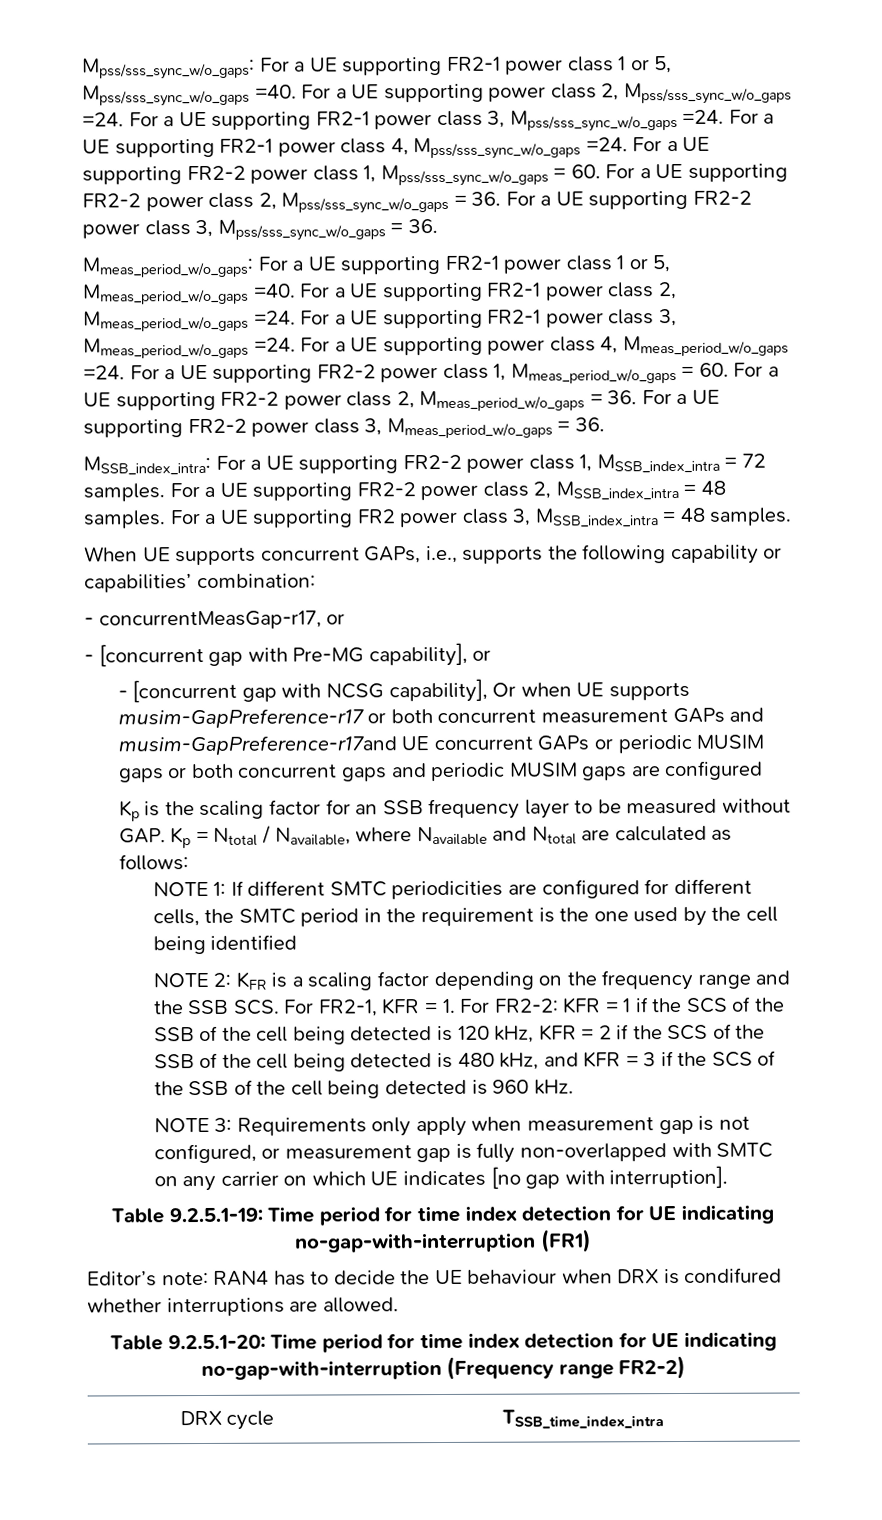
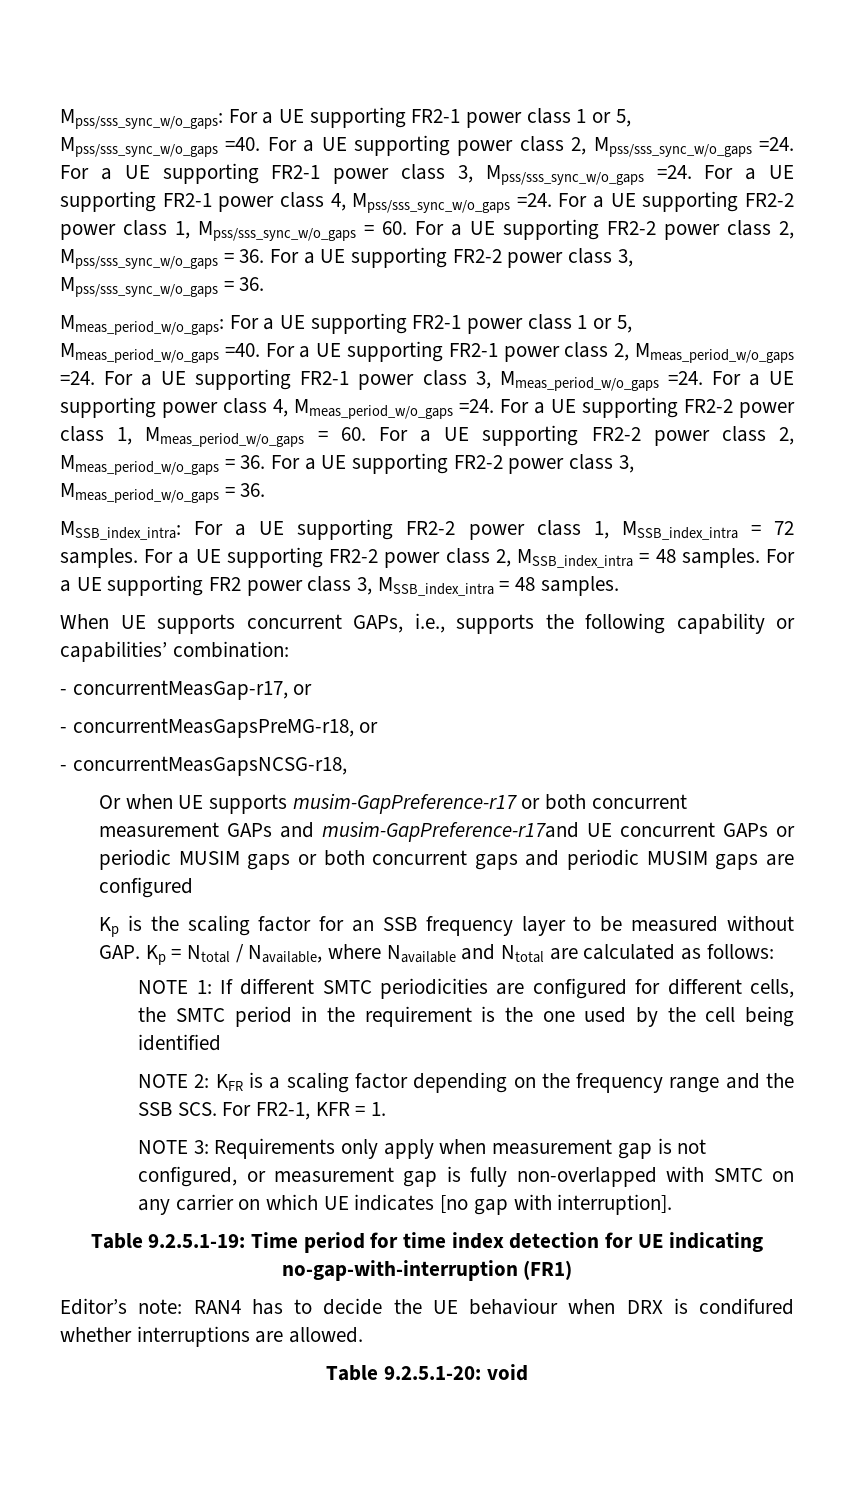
- - [concurrent gap with Pre-MG capability], or
- - [concurrent gap with NCSG capability], Or when UE supports musim-GapPreference-r17 or both concurrent measurement GAPs and musim-GapPreference-r17and UE concurrent GAPs or periodic MUSIM gaps or both concurrent gaps and periodic MUSIM gaps are configured
+ - concurrentMeasGapsPreMG-r18, or
+ - concurrentMeasGapsNCSG-r18,
+ Or when UE supports musim-GapPreference-r17 or both concurrent measurement GAPs and musim-GapPreference-r17and UE concurrent GAPs or periodic MUSIM gaps or both concurrent gaps and periodic MUSIM gaps are configured
- NOTE 2: KFR is a scaling factor depending on the frequency range and the SSB SCS. For FR2-1, KFR = 1. For FR2-2: KFR = 1 if the SCS of the SSB of the cell being detected is 120 kHz, KFR = 2 if the SCS of the SSB of the cell being detected is 480 kHz, and KFR = 3 if the SCS of the SSB of the cell being detected is 960 kHz.
+ NOTE 2: KFR is a scaling factor depending on the frequency range and the SSB SCS. For FR2-1, KFR = 1.
- Table 9.2.5.1-20: Time period for time index detection for UE indicating no-gap-with-interruption (Frequency range FR2-2)
- DRX cycle | TSSB_time_index_intra
+ Table 9.2.5.1-20: void

